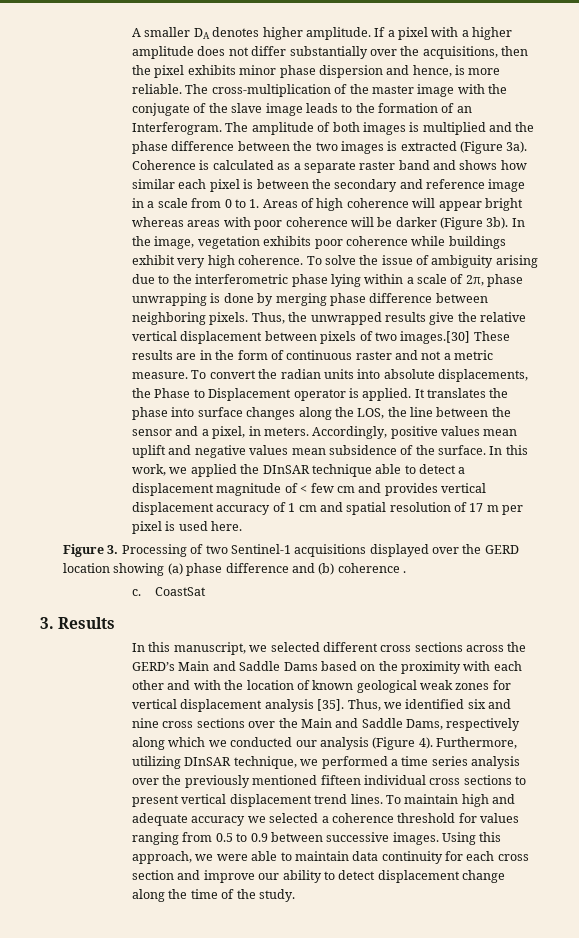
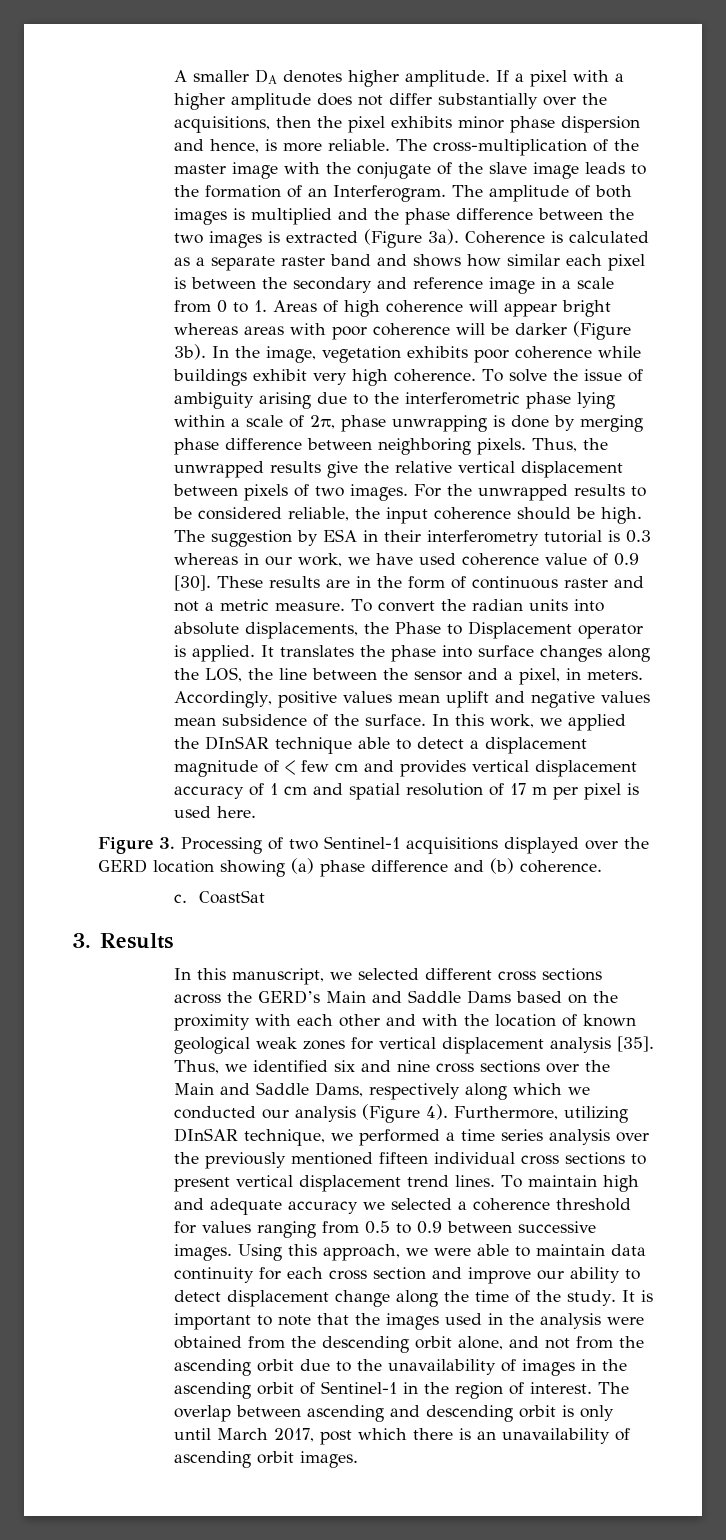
- Thus, the unwrapped results give the relative vertical displacement between pixels of two images.[30] These results are in the form of continuous raster and not a metric measure.
+ Thus, the unwrapped results give the relative vertical displacement between pixels of two images. For the unwrapped results to be considered reliable, the input coherence should be high. The suggestion by ESA in their interferometry tutorial is 0.3 whereas in our work, we have used coherence value of 0.9 [30]. These results are in the form of continuous raster and not a metric measure.
- Figure 3. Processing of two Sentinel-1 acquisitions displayed over the GERD location showing (a) phase difference and (b) coherence .
+ Figure 3. Processing of two Sentinel-1 acquisitions displayed over the GERD location showing (a) phase difference and (b) coherence.
+ It is important to note that the images used in the analysis were obtained from the descending orbit alone, and not from the ascending orbit due to the unavailability of images in the ascending orbit of Sentinel-1 in the region of interest. The overlap between ascending and descending orbit is only until March 2017, post which there is an unavailability of ascending orbit images.

